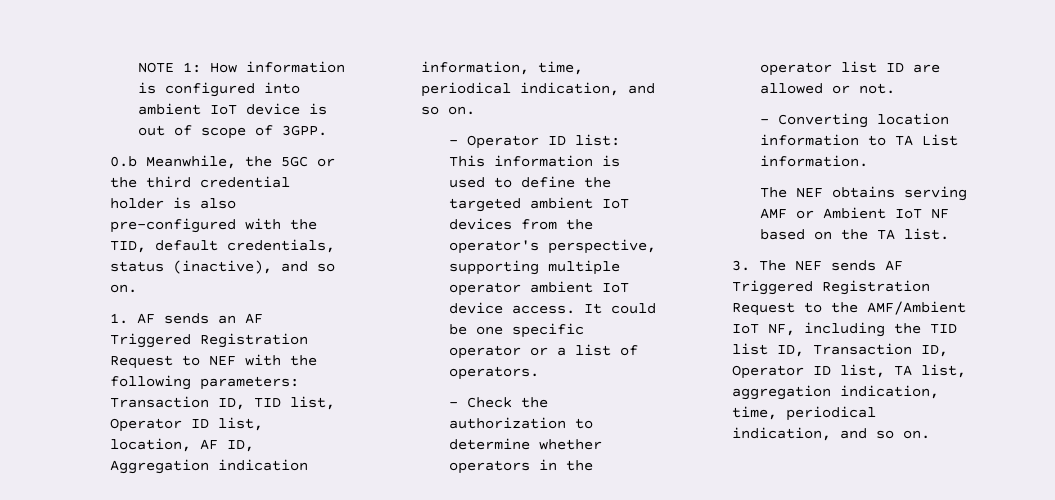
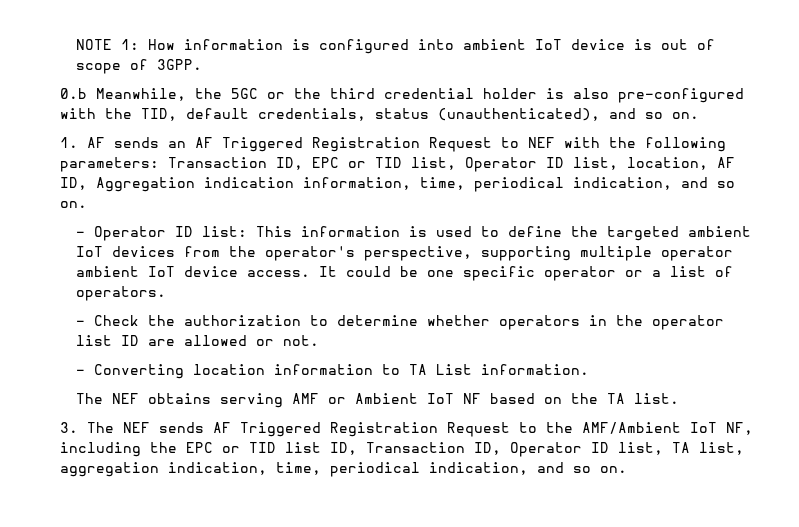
- 0.b Meanwhile, the 5GC or the third credential holder is also pre-configured with the TID, default credentials, status (inactive), and so on.
+ 0.b Meanwhile, the 5GC or the third credential holder is also pre-configured with the TID, default credentials, status (unauthenticated), and so on.
- 1. AF sends an AF Triggered Registration Request to NEF with the following parameters: Transaction ID, TID list, Operator ID list, location, AF ID, Aggregation indication information, time, periodical indication, and so on.
+ 1. AF sends an AF Triggered Registration Request to NEF with the following parameters: Transaction ID, EPC or TID list, Operator ID list, location, AF ID, Aggregation indication information, time, periodical indication, and so on.
- 3. The NEF sends AF Triggered Registration Request to the AMF/Ambient IoT NF, including the TID list ID, Transaction ID, Operator ID list, TA list, aggregation indication, time, periodical indication, and so on.
+ 3. The NEF sends AF Triggered Registration Request to the AMF/Ambient IoT NF, including the EPC or TID list ID, Transaction ID, Operator ID list, TA list, aggregation indication, time, periodical indication, and so on.

